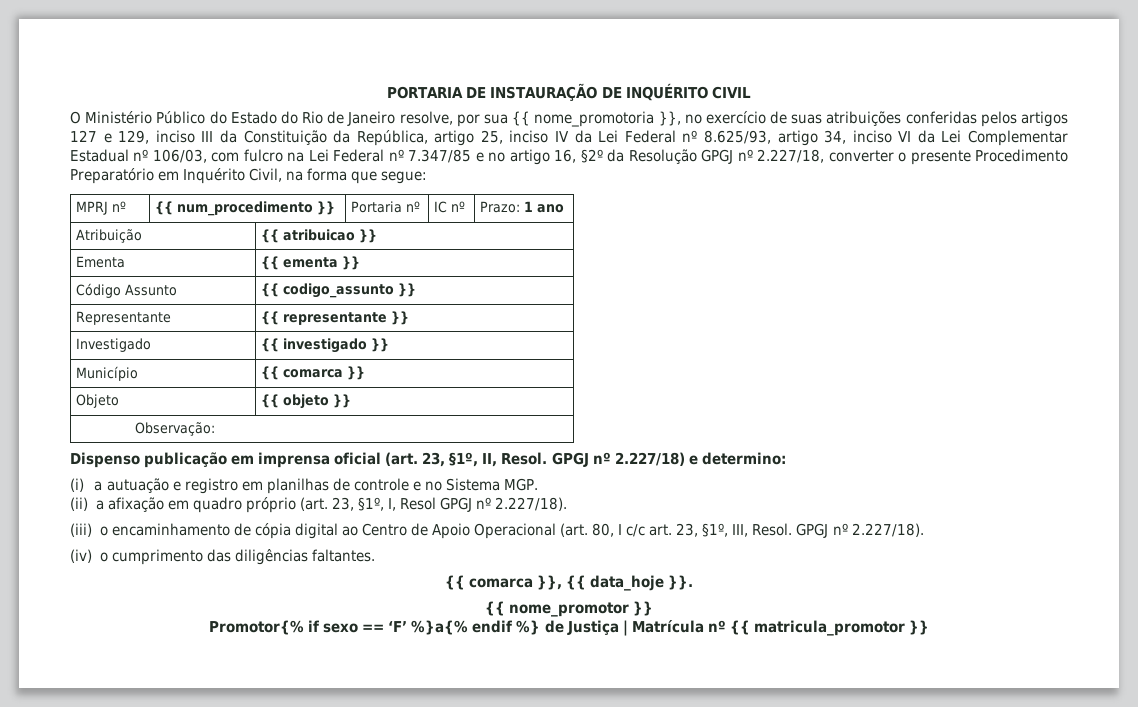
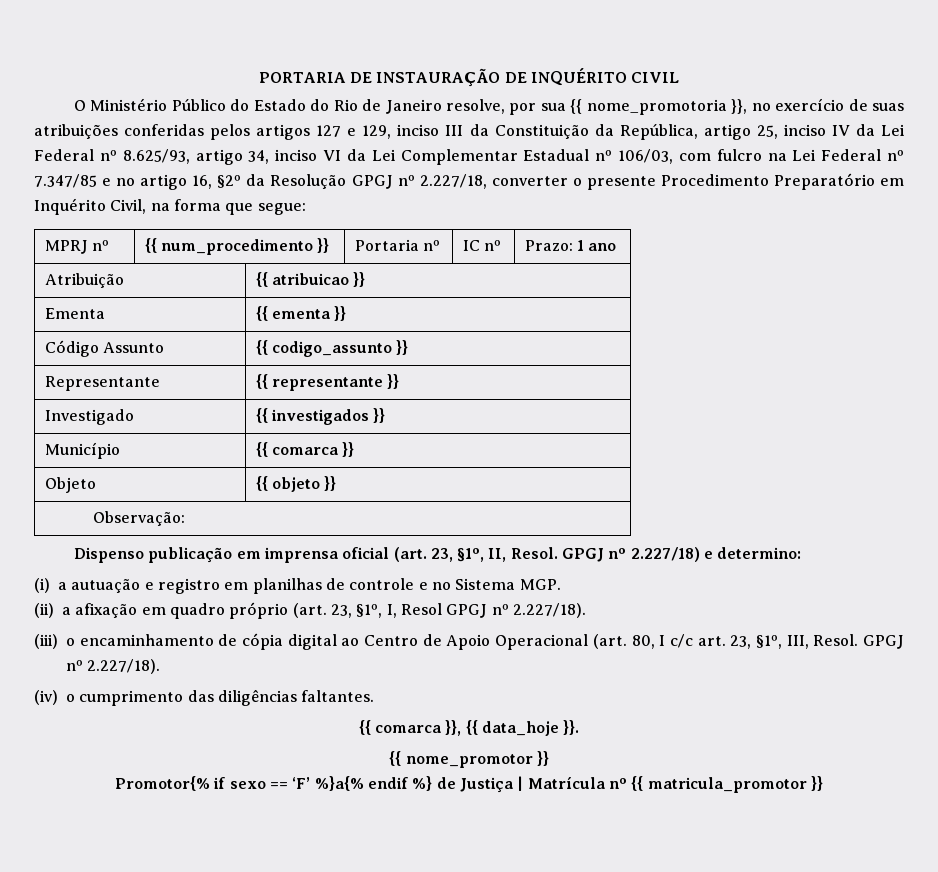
- Investigado | {{ investigado }}
+ Investigado | {{ investigados }}

